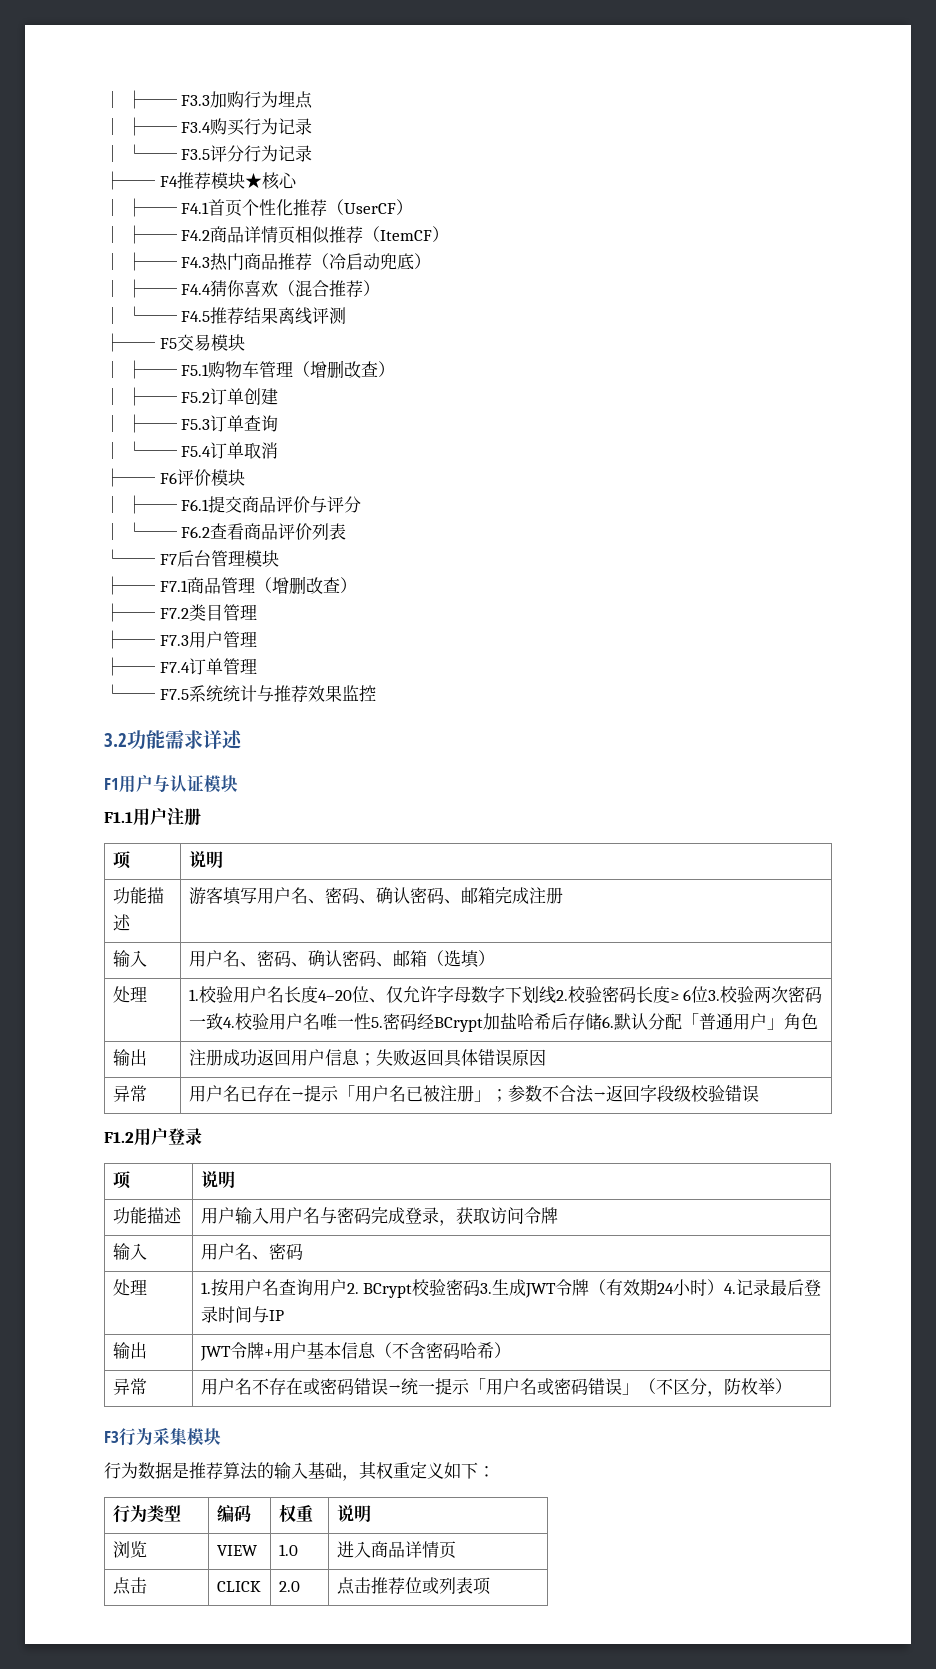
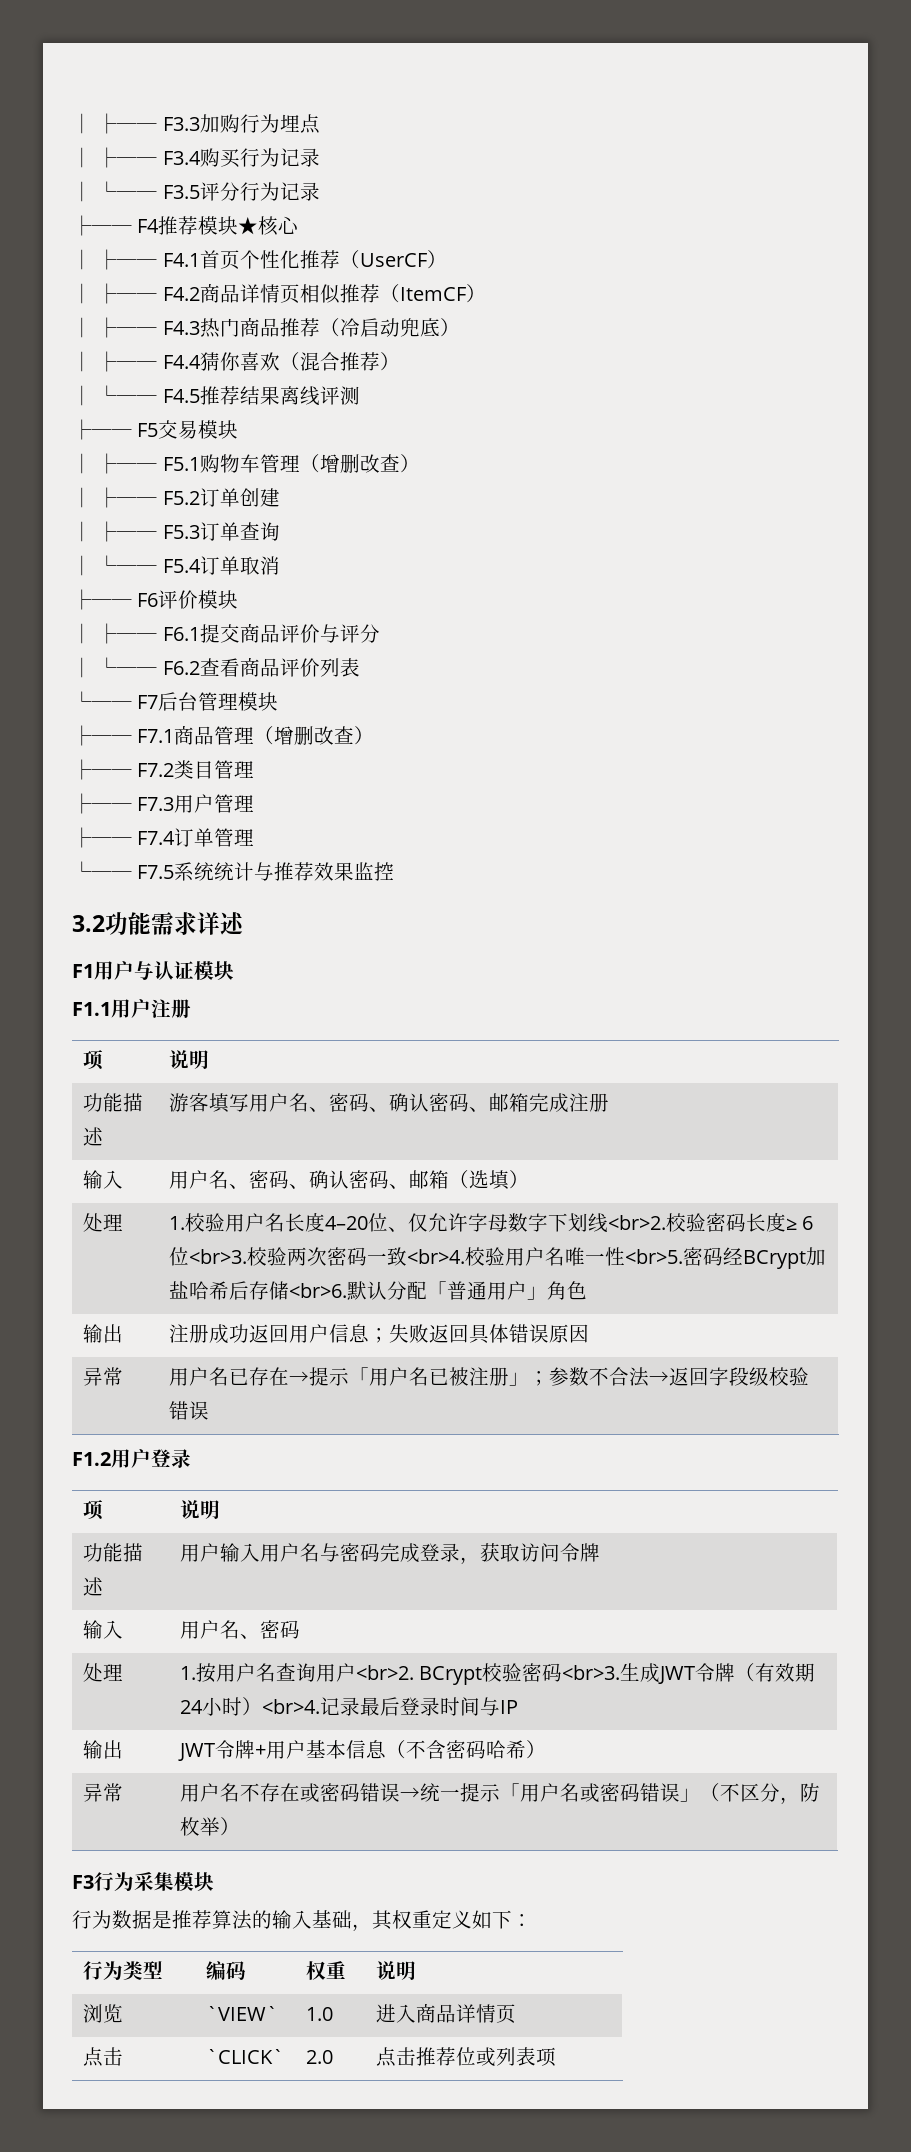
- 1.校验用户名长度4–20位、仅允许字母数字下划线2.校验密码长度≥ 6位3.校验两次密码一致4.校验用户名唯一性5.密码经BCrypt加盐哈希后存储6.默认分配「普通用户」角色
+ 1.校验用户名长度4–20位、仅允许字母数字下划线<br>2.校验密码长度≥ 6位<br>3.校验两次密码一致<br>4.校验用户名唯一性<br>5.密码经BCrypt加盐哈希后存储<br>6.默认分配「普通用户」角色
- 处理 | 1.按用户名查询用户2. BCrypt校验密码3.生成JWT令牌（有效期24小时）4.记录最后登录时间与IP
+ 处理 | 1.按用户名查询用户<br>2. BCrypt校验密码<br>3.生成JWT令牌（有效期24小时）<br>4.记录最后登录时间与IP
- 浏览 | VIEW | 1.0 | 进入商品详情页
+ 浏览 | `VIEW` | 1.0 | 进入商品详情页
- 点击 | CLICK | 2.0 | 点击推荐位或列表项
+ 点击 | `CLICK` | 2.0 | 点击推荐位或列表项

